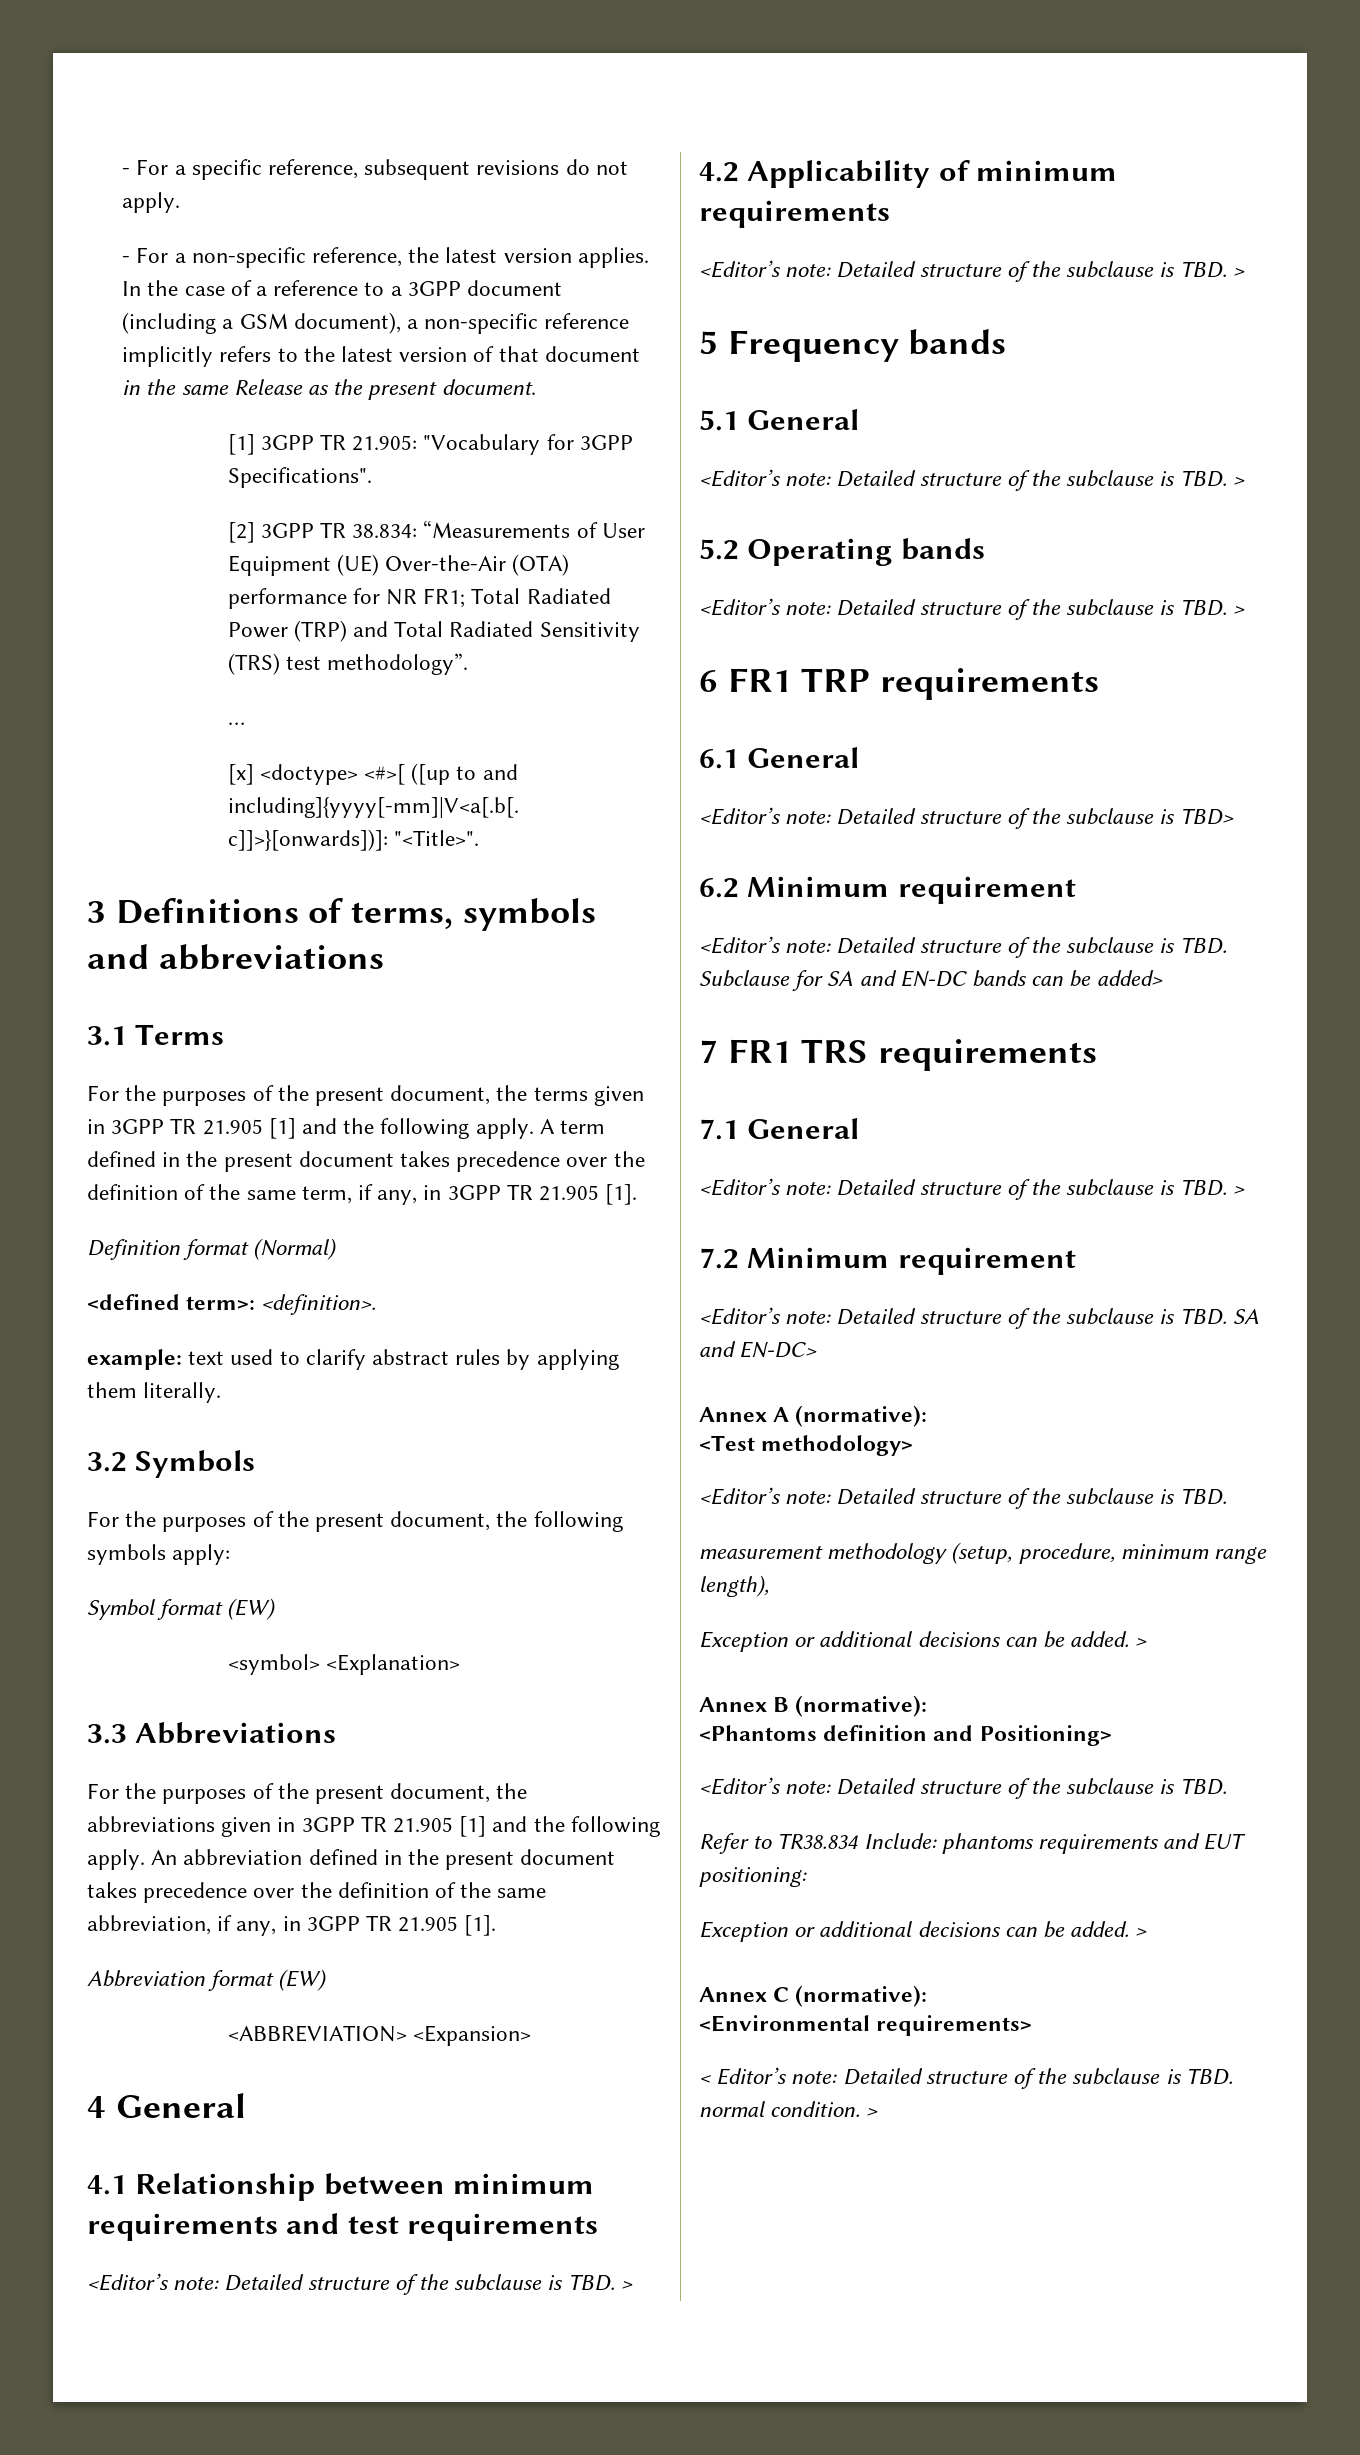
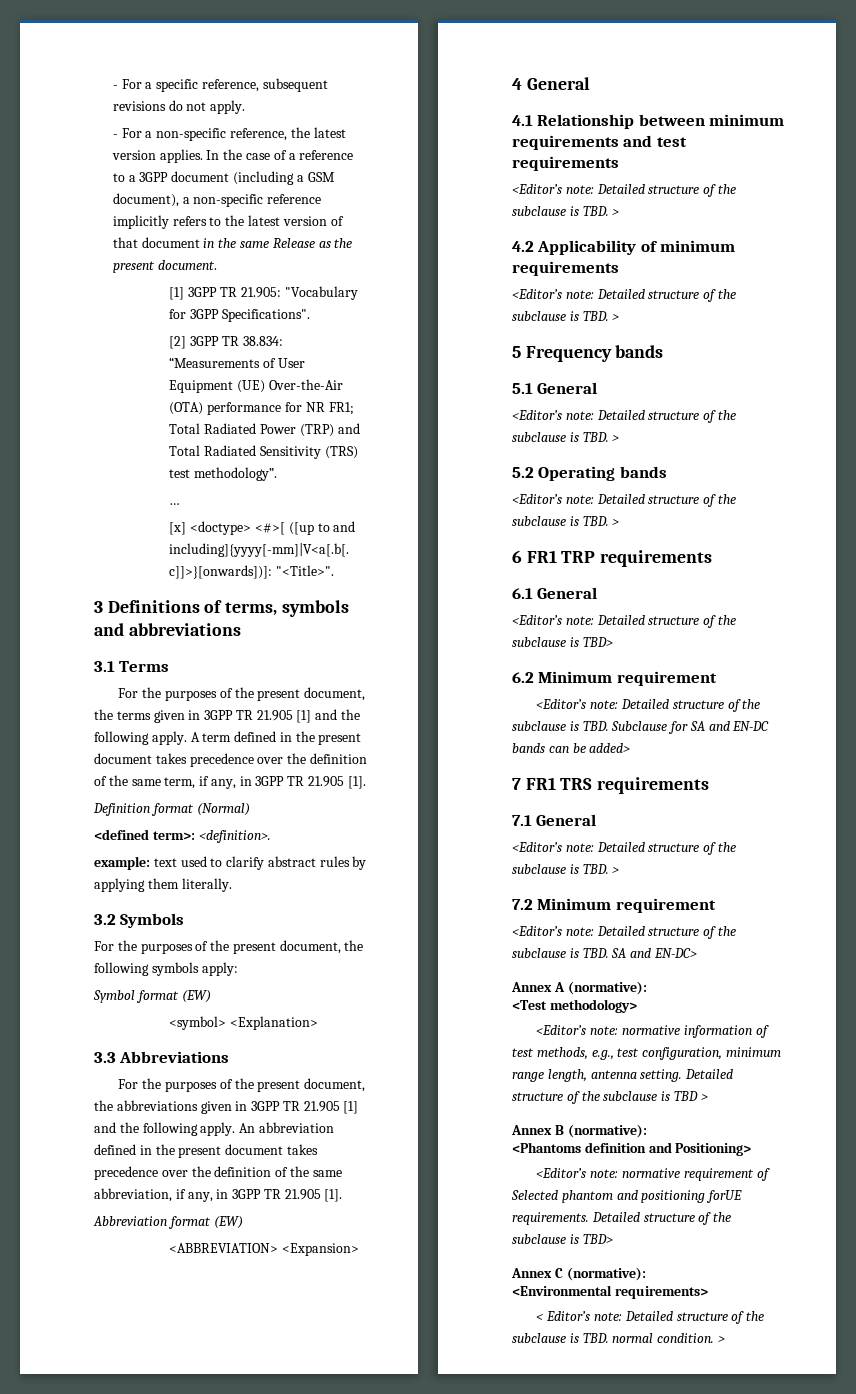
  <Test methodology>
- <Editor’s note: Detailed structure of the subclause is TBD.
- measurement methodology (setup, procedure, minimum range length),
- Exception or additional decisions can be added. >
+ <Editor’s note: normative information of test methods, e.g., test configuration, minimum range length, antenna setting. Detailed structure of the subclause is TBD >
  <Phantoms definition and Positioning>
- <Editor’s note: Detailed structure of the subclause is TBD.
- Refer to TR38.834 Include: phantoms requirements and EUT positioning:
- Exception or additional decisions can be added. >
+ <Editor’s note: normative requirement of Selected phantom and positioning forUE requirements. Detailed structure of the subclause is TBD>

